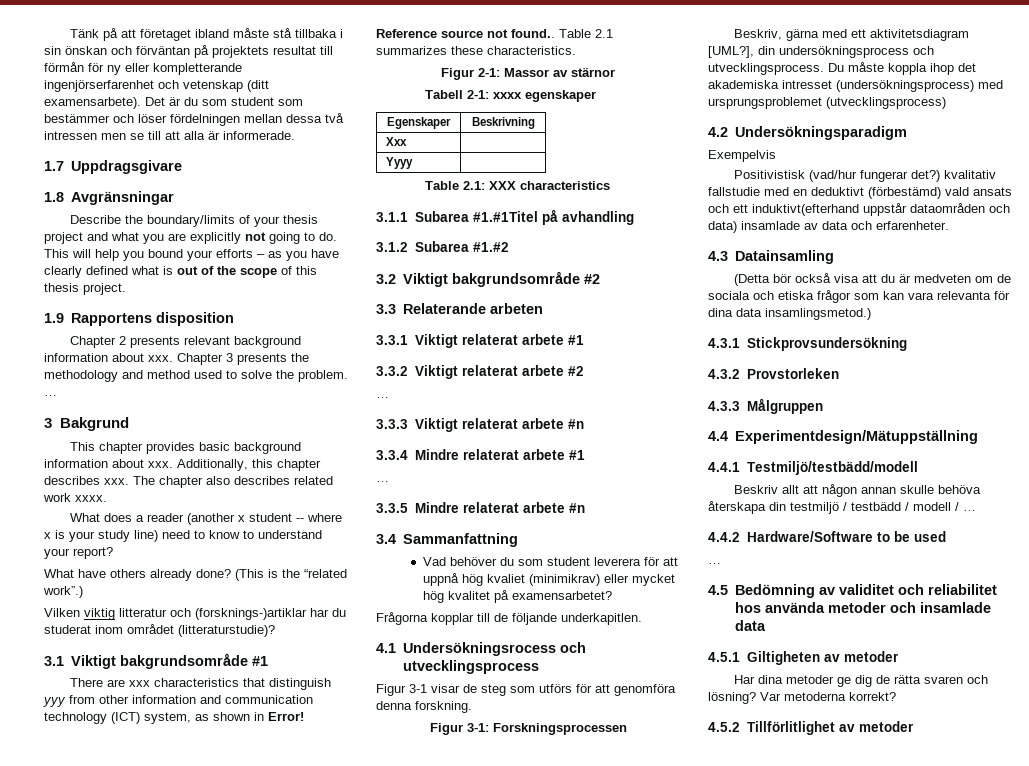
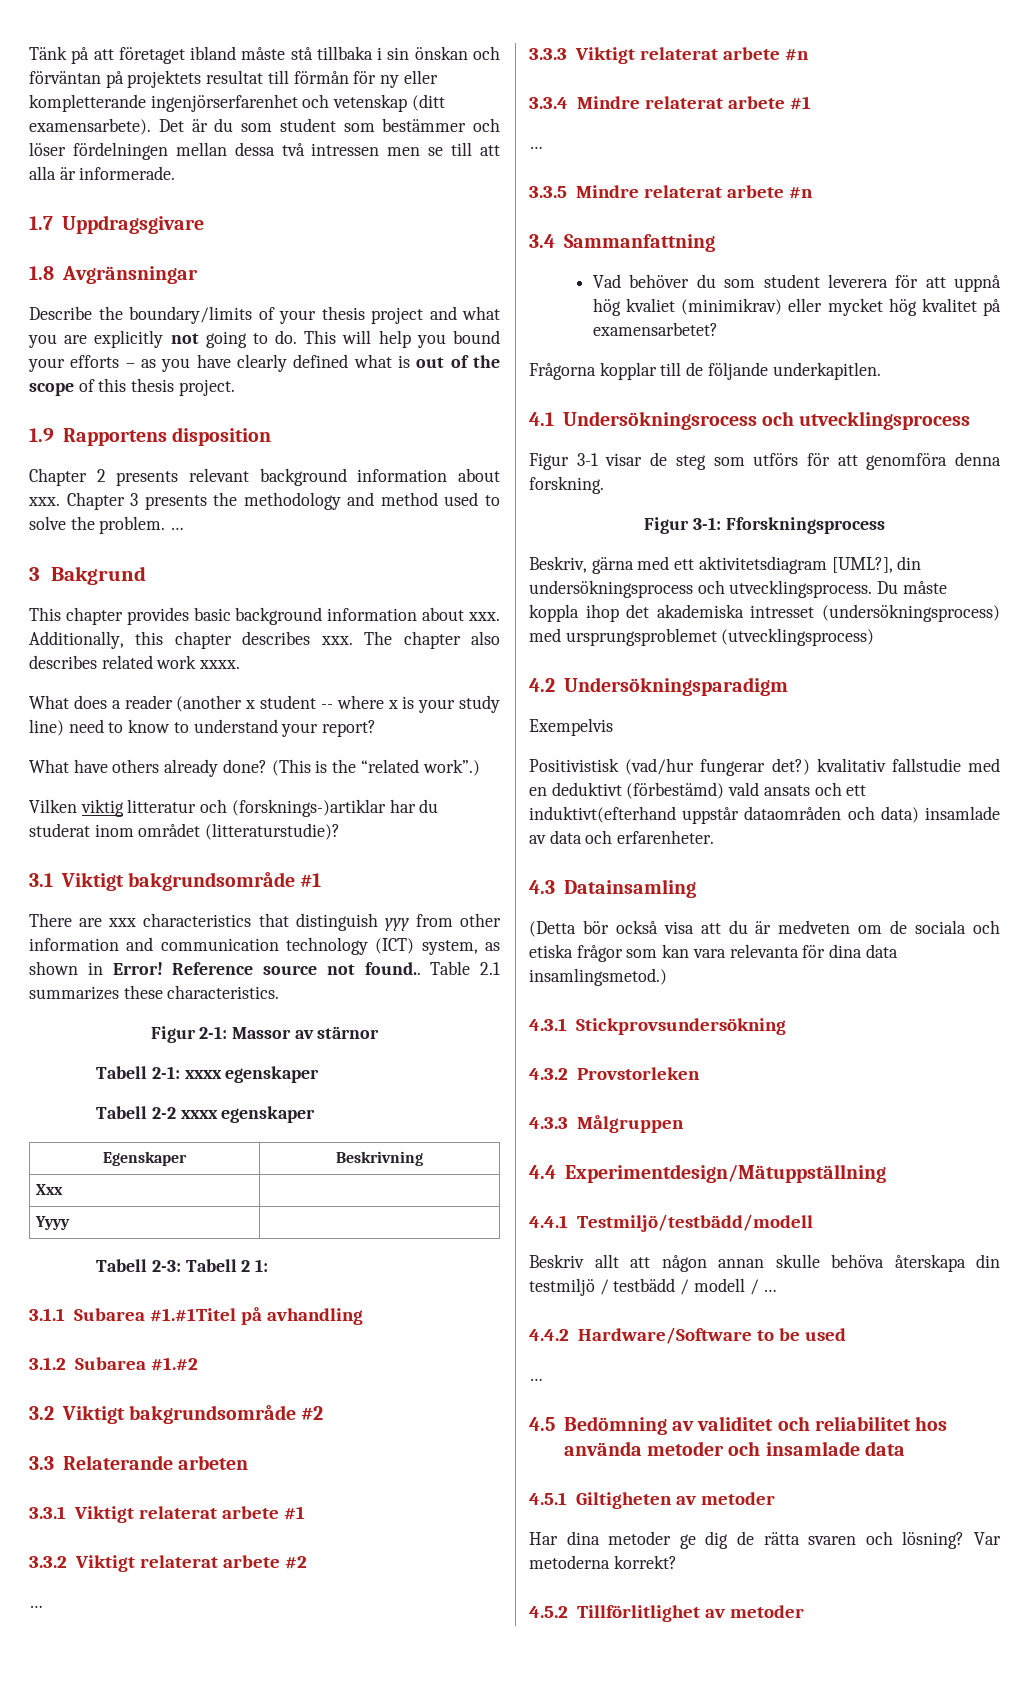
+ Tabell 2-2 xxxx egenskaper
- Table 2.1: XXX characteristics
+ Tabell 2-3: Tabell 2 1:
- Figur 3-1: Forskningsprocessen
+ Figur 3-1: Fforskningsprocess

